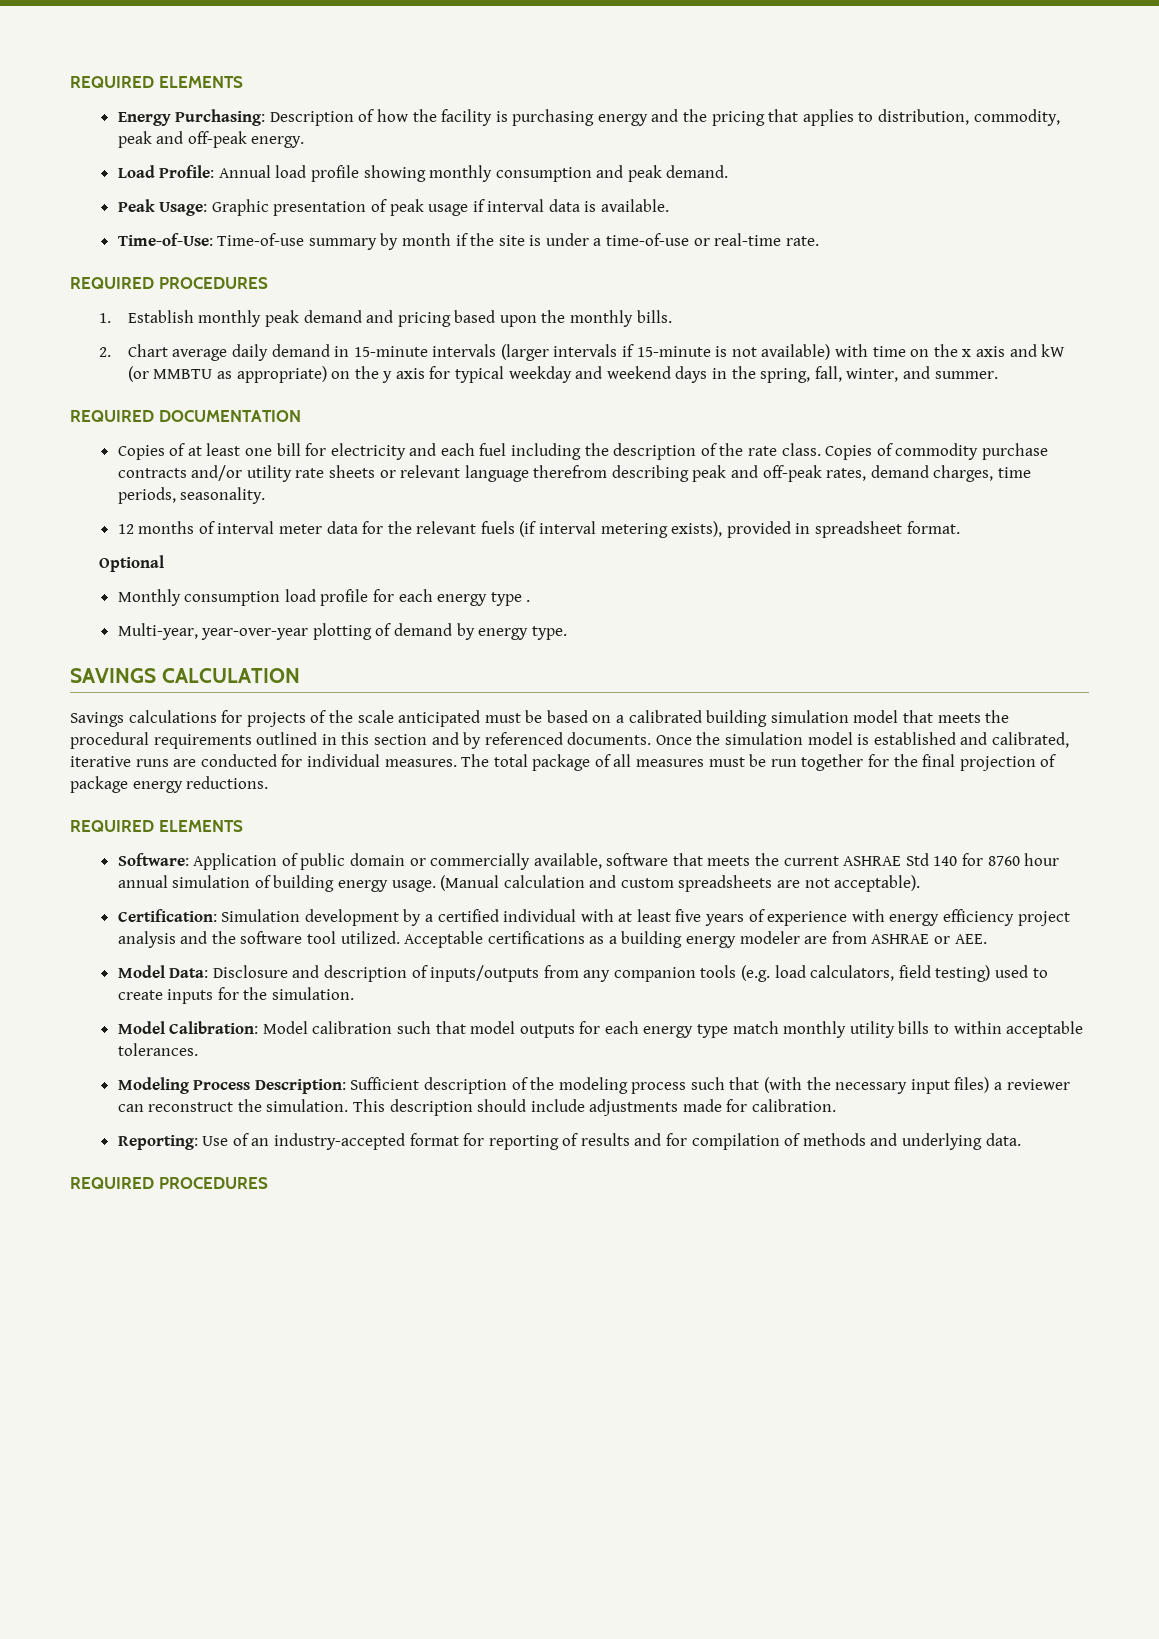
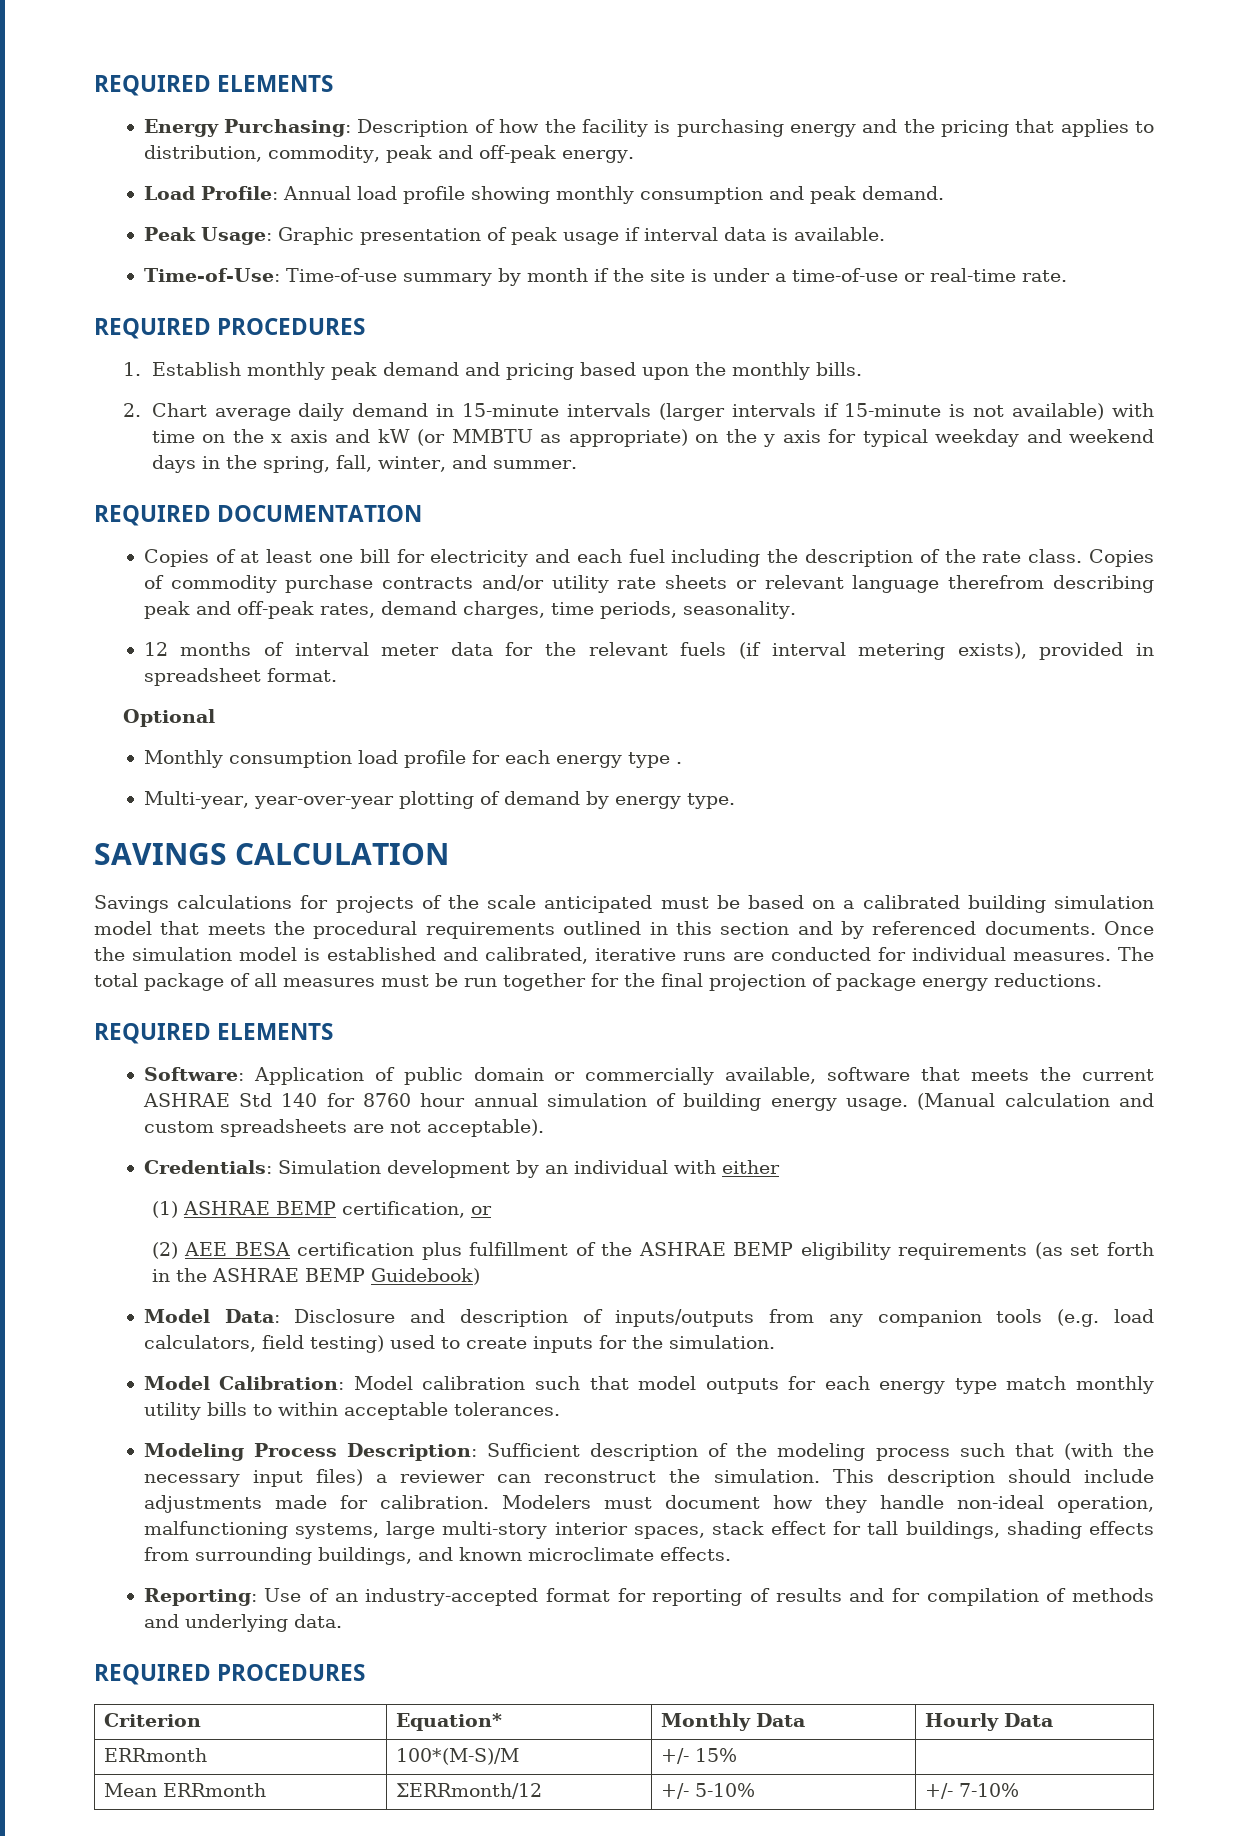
- Certification: Simulation development by a certified individual with at least five years of experience with energy efficiency project analysis and the software tool utilized. Acceptable certifications as a building energy modeler are from ASHRAE or AEE.
+ Credentials: Simulation development by an individual with either
+ (1) ASHRAE BEMP certification, or
+ (2) AEE BESA certification plus fulfillment of the ASHRAE BEMP eligibility requirements (as set forth in the ASHRAE BEMP Guidebook)
+ Modelers must document how they handle non-ideal operation, malfunctioning systems, large multi-story interior spaces, stack effect for tall buildings, shading effects from surrounding buildings, and known microclimate effects.
+ Criterion | Equation* | Monthly Data | Hourly Data
+ ERRmonth | 100*(M-S)/M | +/- 15% |
+ Mean ERRmonth | ƩERRmonth/12 | +/- 5-10% | +/- 7-10%

